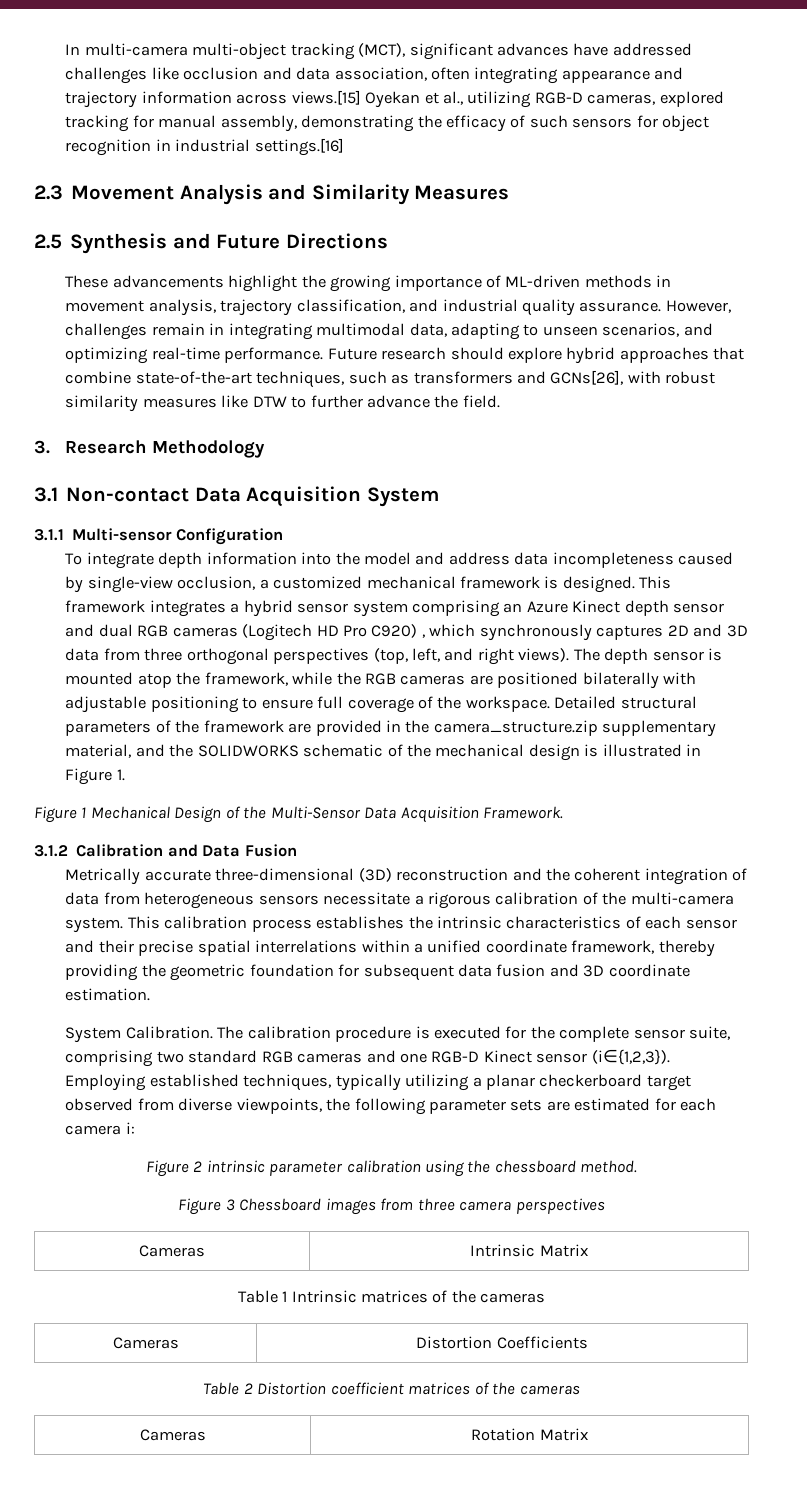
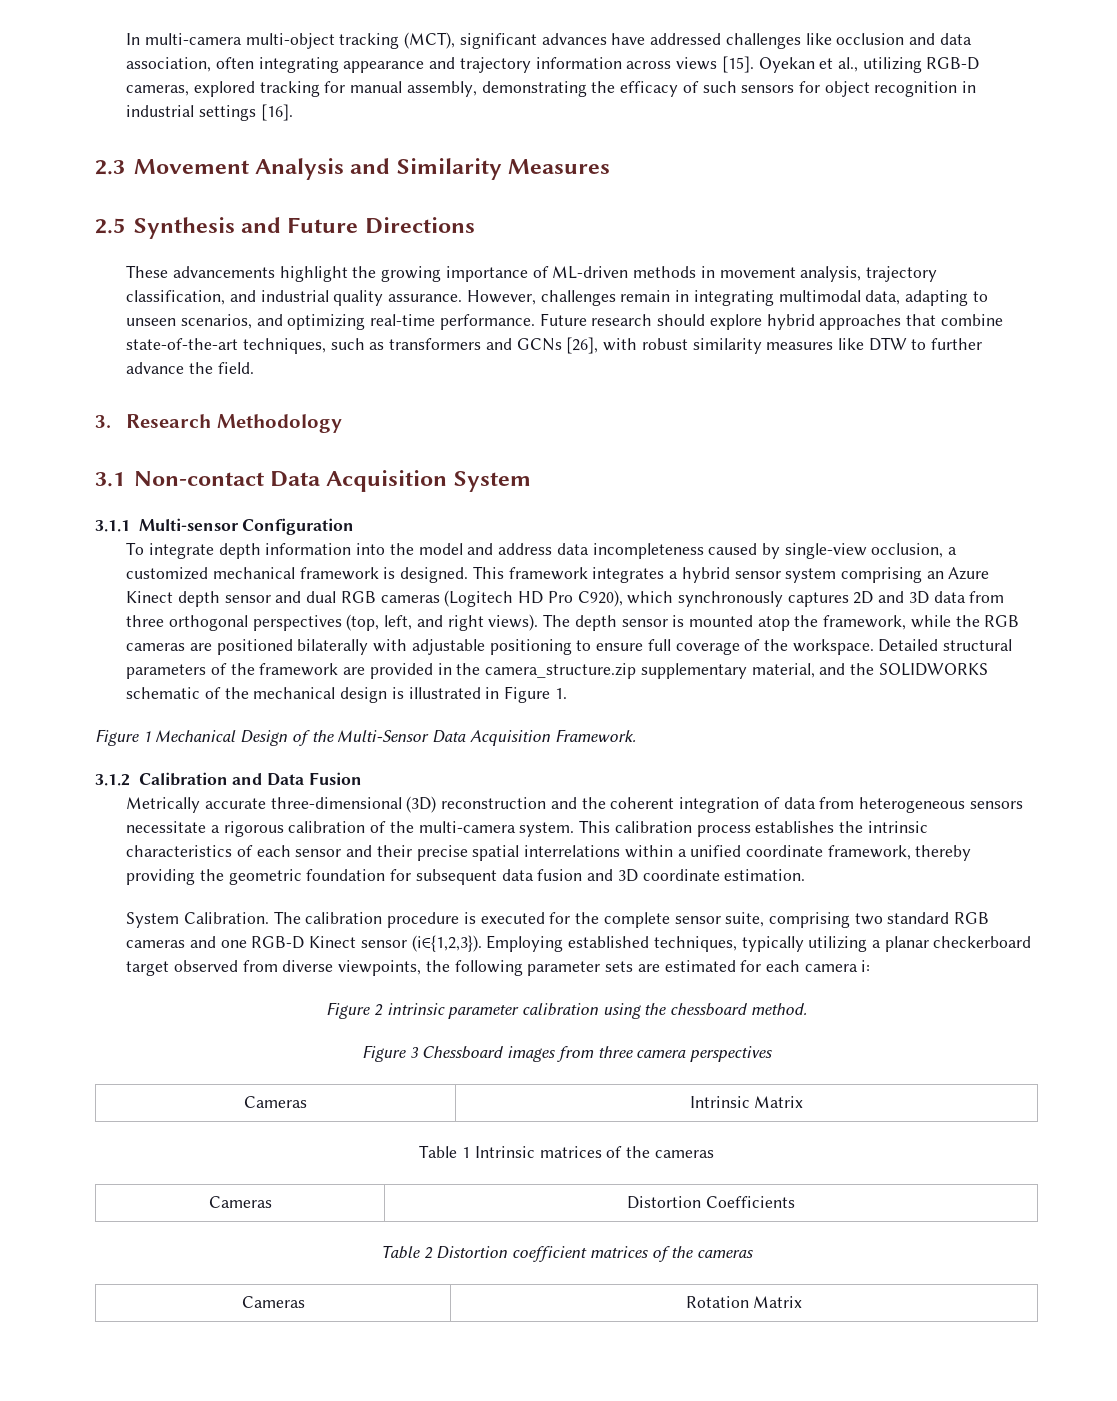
- In multi-camera multi-object tracking (MCT), significant advances have addressed challenges like occlusion and data association, often integrating appearance and trajectory information across views.[15] Oyekan et al., utilizing RGB-D cameras, explored tracking for manual assembly, demonstrating the efficacy of such sensors for object recognition in industrial settings.[16]
+ In multi-camera multi-object tracking (MCT), significant advances have addressed challenges like occlusion and data association, often integrating appearance and trajectory information across views [15]. Oyekan et al., utilizing RGB-D cameras, explored tracking for manual assembly, demonstrating the efficacy of such sensors for object recognition in industrial settings [16].
- Future research should explore hybrid approaches that combine state-of-the-art techniques, such as transformers and GCNs[26], with robust similarity measures like DTW to further advance the field.
+ Future research should explore hybrid approaches that combine state-of-the-art techniques, such as transformers and GCNs [26], with robust similarity measures like DTW to further advance the field.
- This framework integrates a hybrid sensor system comprising an Azure Kinect depth sensor and dual RGB cameras (Logitech HD Pro C920) , which synchronously captures 2D and 3D data from three orthogonal perspectives (top, left, and right views).
+ This framework integrates a hybrid sensor system comprising an Azure Kinect depth sensor and dual RGB cameras (Logitech HD Pro C920), which synchronously captures 2D and 3D data from three orthogonal perspectives (top, left, and right views).

